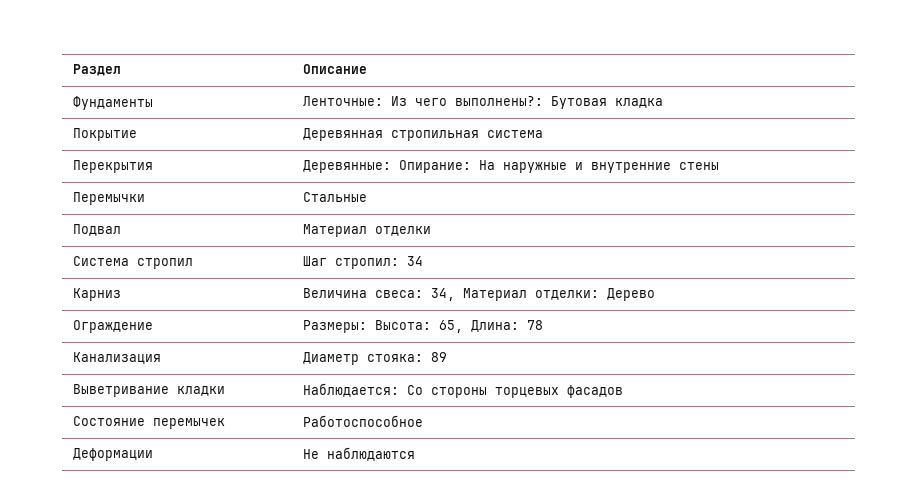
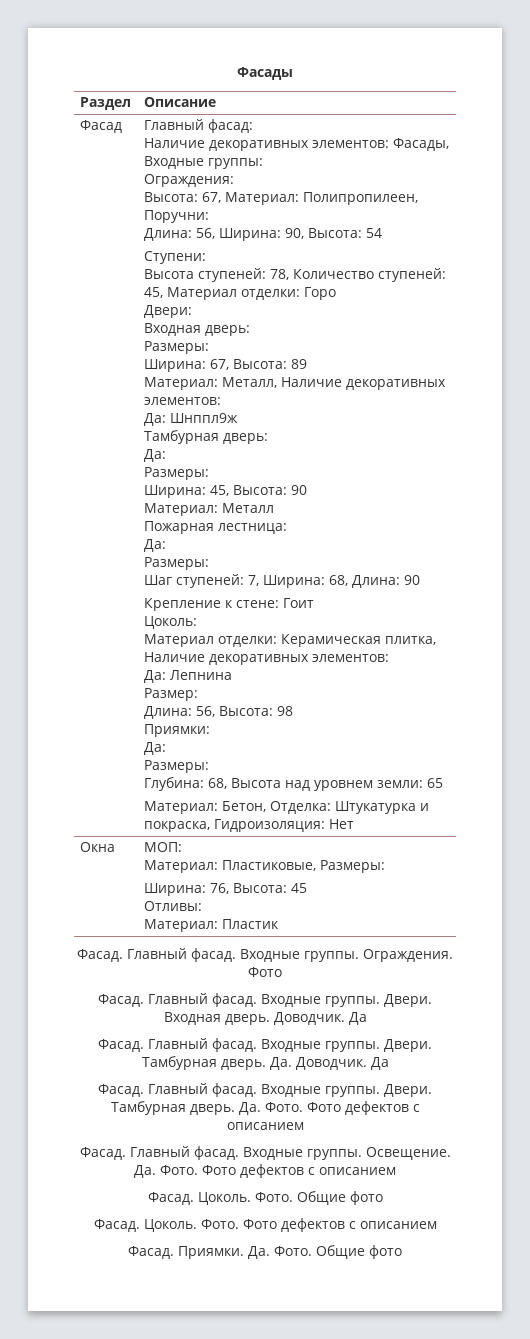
+ Фасады
- Фундаменты | Ленточные: Из чего выполнены?: Бутовая кладка
- Покрытие | Деревянная стропильная система
- Перекрытия | Деревянные: Опирание: На наружные и внутренние стены
- Перемычки | Стальные
- Подвал | Материал отделки
- Система стропил | Шаг стропил: 34
- Карниз | Величина свеса: 34, Материал отделки: Дерево
- Ограждение | Размеры: Высота: 65, Длина: 78
- Канализация | Диаметр стояка: 89
- Выветривание кладки | Наблюдается: Со стороны торцевых фасадов
- Состояние перемычек | Работоспособное
- Деформации | Не наблюдаются
+ Фасад | Главный фасад:
+ Наличие декоративных элементов: Фасады, Входные группы:
+ Ограждения:
+ Высота: 67, Материал: Полипропилеен, Поручни:
+ Длина: 56, Ширина: 90, Высота: 54
+ Ступени:
+ Высота ступеней: 78, Количество ступеней: 45, Материал отделки: Горо
+ Двери:
+ Входная дверь:
+ Размеры:
+ Ширина: 67, Высота: 89
+ Материал: Металл, Наличие декоративных элементов:
+ Да: Шнппл9ж
+ Тамбурная дверь:
+ Да:
+ Размеры:
+ Ширина: 45, Высота: 90
+ Материал: Металл
+ Пожарная лестница:
+ Да:
+ Размеры:
+ Шаг ступеней: 7, Ширина: 68, Длина: 90
+ Крепление к стене: Гоит
+ Цоколь:
+ Материал отделки: Керамическая плитка, Наличие декоративных элементов:
+ Да: Лепнина
+ Размер:
+ Длина: 56, Высота: 98
+ Приямки:
+ Да:
+ Размеры:
+ Глубина: 68, Высота над уровнем земли: 65
+ Материал: Бетон, Отделка: Штукатурка и покраска, Гидроизоляция: Нет
+ Окна | МОП:
+ Материал: Пластиковые, Размеры:
+ Ширина: 76, Высота: 45
+ Отливы:
+ Материал: Пластик
+ Фасад. Главный фасад. Входные группы. Ограждения. Фото
+ Фасад. Главный фасад. Входные группы. Двери. Входная дверь. Доводчик. Да
+ Фасад. Главный фасад. Входные группы. Двери. Тамбурная дверь. Да. Доводчик. Да
+ Фасад. Главный фасад. Входные группы. Двери. Тамбурная дверь. Да. Фото. Фото дефектов с описанием
+ Фасад. Главный фасад. Входные группы. Освещение. Да. Фото. Фото дефектов с описанием
+ Фасад. Цоколь. Фото. Общие фото
+ Фасад. Цоколь. Фото. Фото дефектов с описанием
+ Фасад. Приямки. Да. Фото. Общие фото

